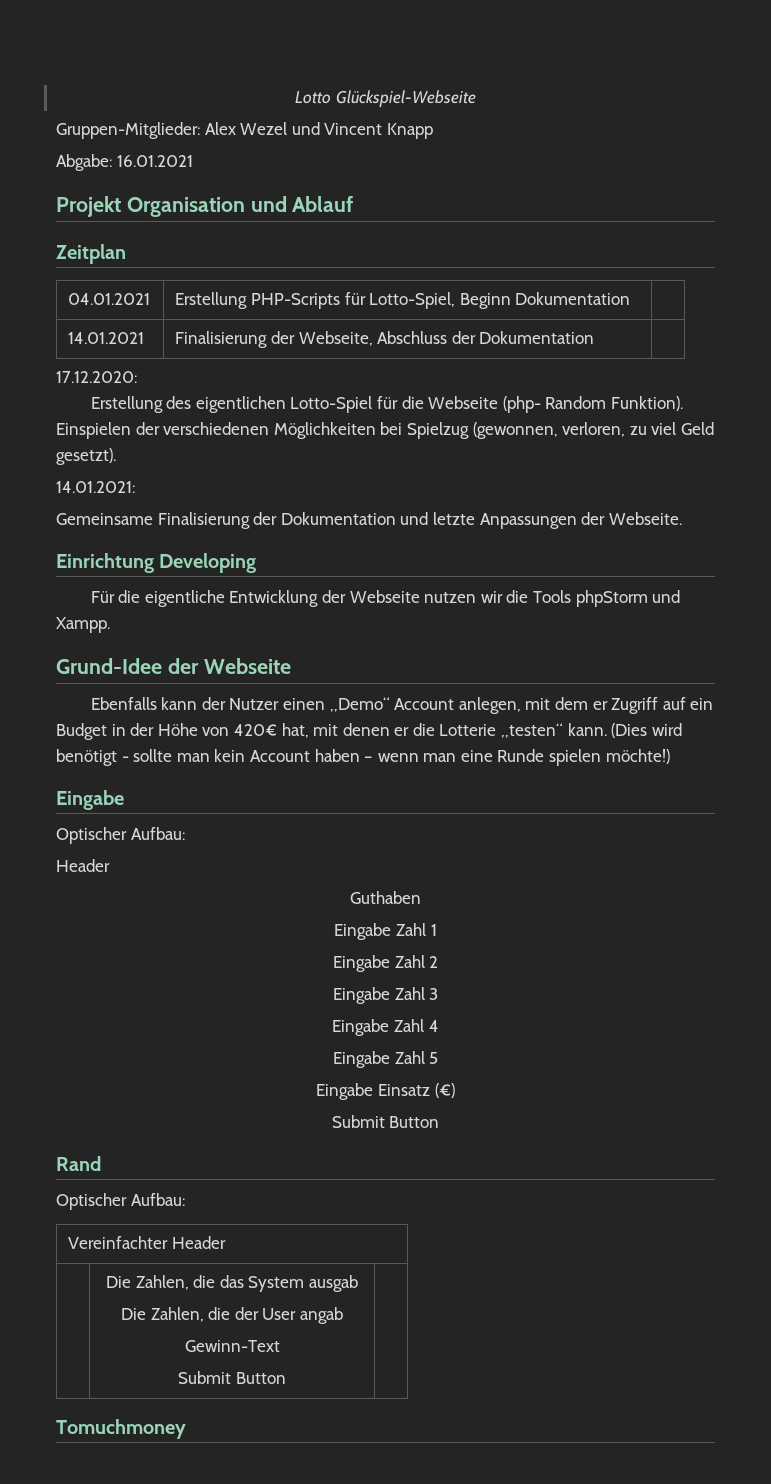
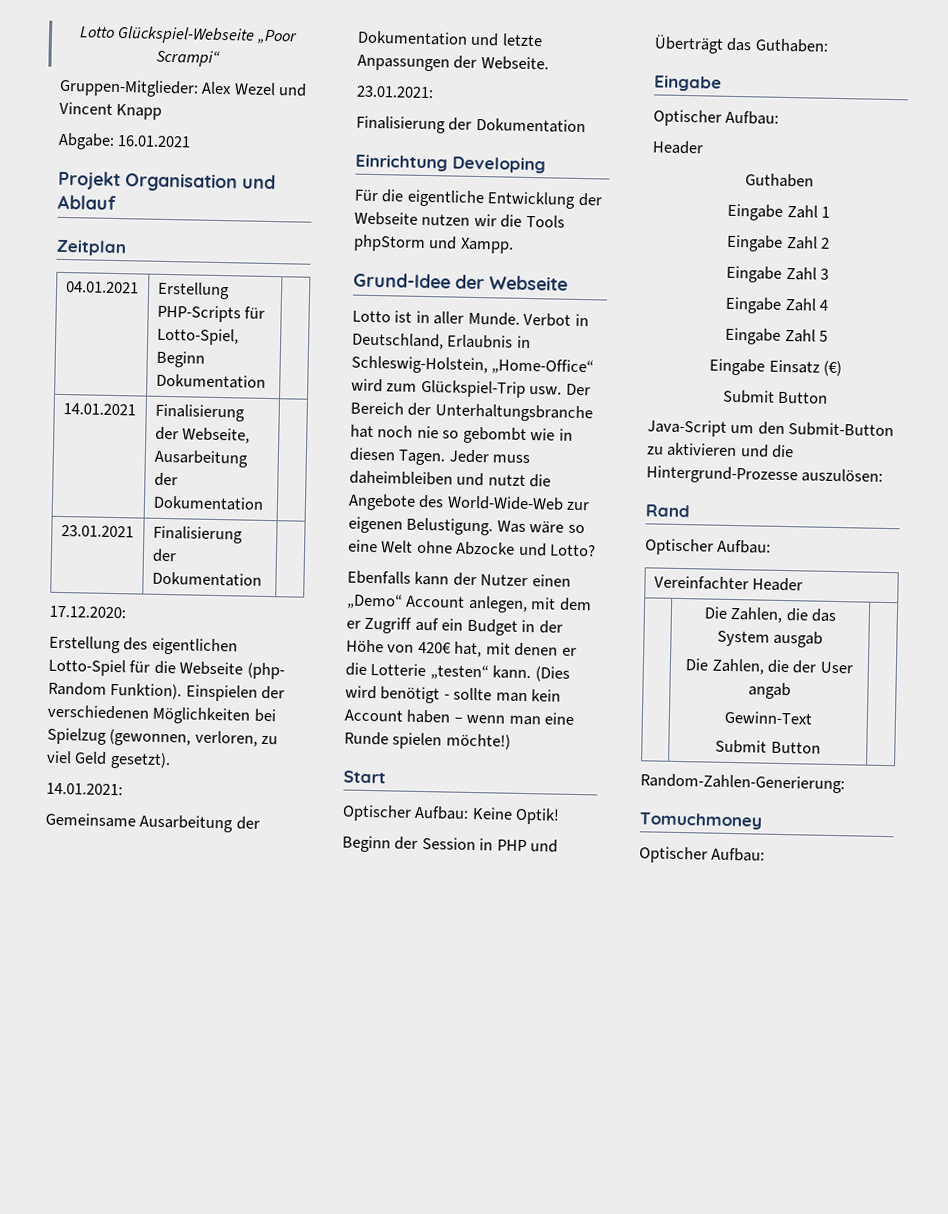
- Lotto Glückspiel-Webseite
+ Lotto Glückspiel-Webseite „Poor Scrampi“
- 14.01.2021 | Finalisierung der Webseite, Abschluss der Dokumentation |
+ 14.01.2021 | Finalisierung der Webseite, Ausarbeitung der Dokumentation |
+ 23.01.2021 | Finalisierung der Dokumentation |
- Gemeinsame Finalisierung der Dokumentation und letzte Anpassungen der Webseite.
+ Gemeinsame Ausarbeitung der Dokumentation und letzte Anpassungen der Webseite.
+ 23.01.2021:
+ Finalisierung der Dokumentation
+ Lotto ist in aller Munde. Verbot in Deutschland, Erlaubnis in Schleswig-Holstein, „Home-Office“ wird zum Glückspiel-Trip usw. Der Bereich der Unterhaltungsbranche hat noch nie so gebombt wie in diesen Tagen. Jeder muss daheimbleiben und nutzt die Angebote des World-Wide-Web zur eigenen Belustigung. Was wäre so eine Welt ohne Abzocke und Lotto?
+ Start
+ Optischer Aufbau: Keine Optik!
+ Beginn der Session in PHP und Überträgt das Guthaben:
+ Java-Script um den Submit-Button zu aktivieren und die Hintergrund-Prozesse auszulösen:
+ Random-Zahlen-Generierung:
  Tomuchmoney
+ Optischer Aufbau:

